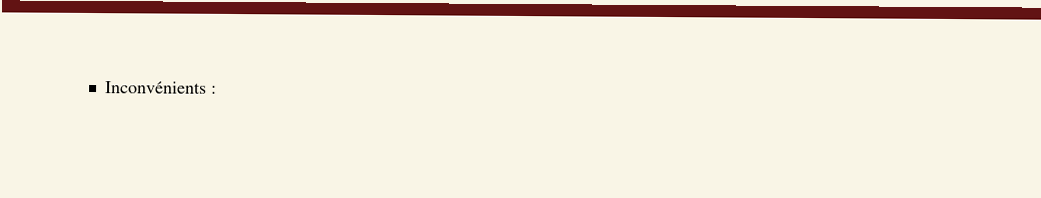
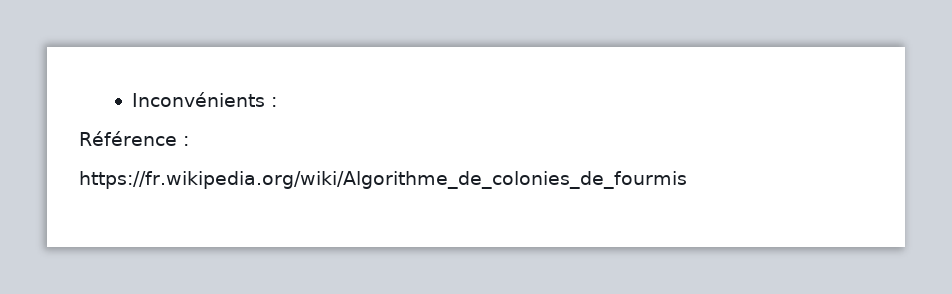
+ Référence :
+ https://fr.wikipedia.org/wiki/Algorithme_de_colonies_de_fourmis

